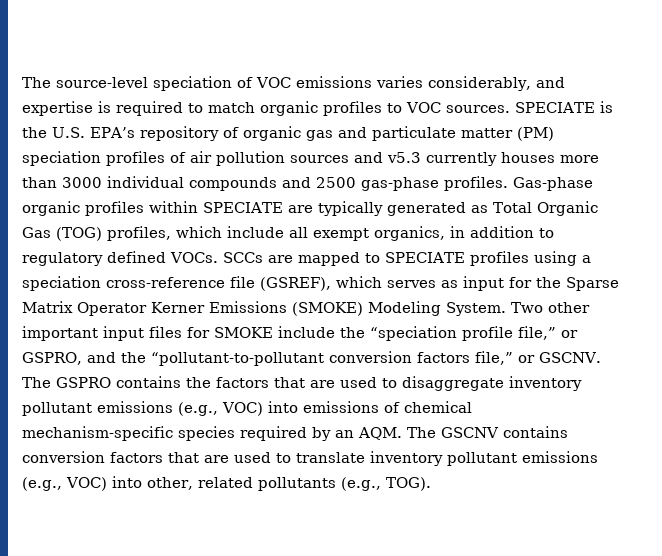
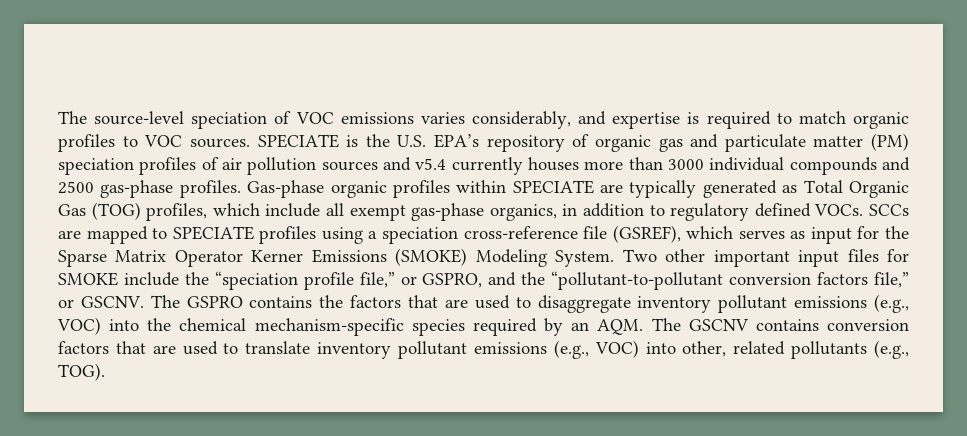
- SPECIATE is the U.S. EPA’s repository of organic gas and particulate matter (PM) speciation profiles of air pollution sources and v5.3 currently houses more than 3000 individual compounds and 2500 gas-phase profiles.
+ SPECIATE is the U.S. EPA’s repository of organic gas and particulate matter (PM) speciation profiles of air pollution sources and v5.4 currently houses more than 3000 individual compounds and 2500 gas-phase profiles.
- Gas-phase organic profiles within SPECIATE are typically generated as Total Organic Gas (TOG) profiles, which include all exempt organics, in addition to regulatory defined VOCs.
+ Gas-phase organic profiles within SPECIATE are typically generated as Total Organic Gas (TOG) profiles, which include all exempt gas-phase organics, in addition to regulatory defined VOCs.
- The GSPRO contains the factors that are used to disaggregate inventory pollutant emissions (e.g., VOC) into emissions of chemical mechanism-specific species required by an AQM. The GSCNV contains conversion factors that are used to translate inventory pollutant emissions (e.g., VOC) into other, related pollutants (e.g., TOG).
+ The GSPRO contains the factors that are used to disaggregate inventory pollutant emissions (e.g., VOC) into the chemical mechanism-specific species required by an AQM. The GSCNV contains conversion factors that are used to translate inventory pollutant emissions (e.g., VOC) into other, related pollutants (e.g., TOG).

